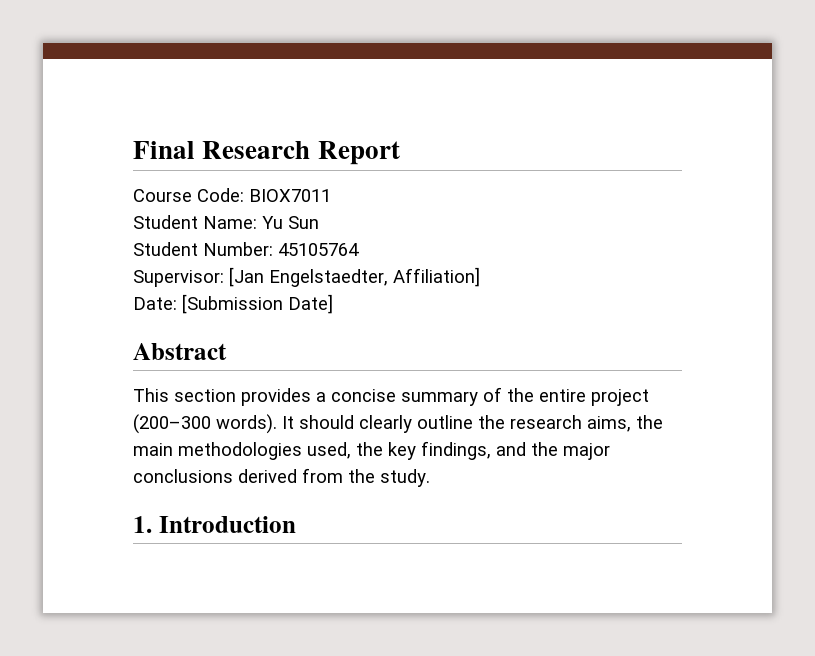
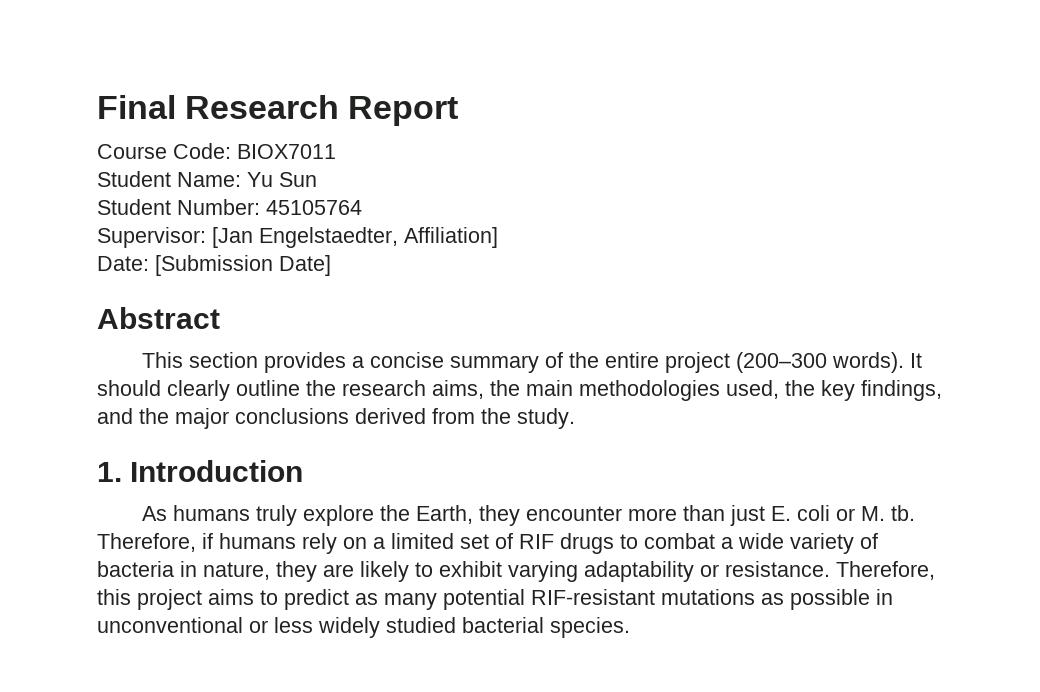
+ As humans truly explore the Earth, they encounter more than just E. coli or M. tb. Therefore, if humans rely on a limited set of RIF drugs to combat a wide variety of bacteria in nature, they are likely to exhibit varying adaptability or resistance. Therefore, this project aims to predict as many potential RIF-resistant mutations as possible in unconventional or less widely studied bacterial species.

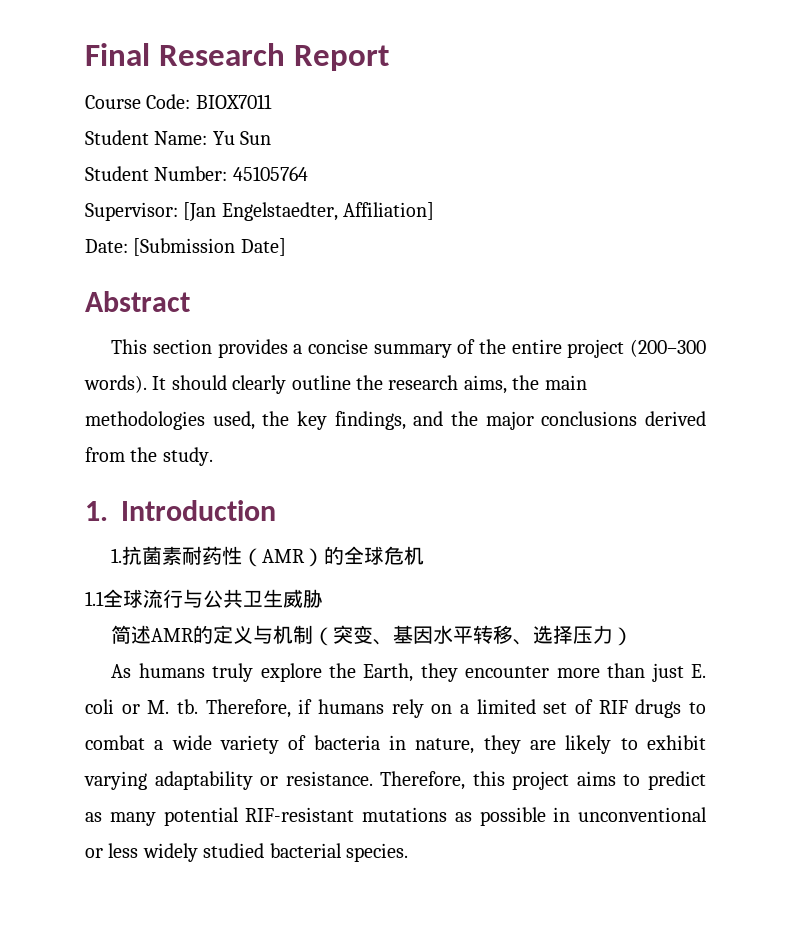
  1. Introduction
+ 1.抗菌素耐药性（AMR）的全球危机
+ 1.1全球流行与公共卫生威胁
+ 简述AMR的定义与机制（突变、基因水平转移、选择压力）

